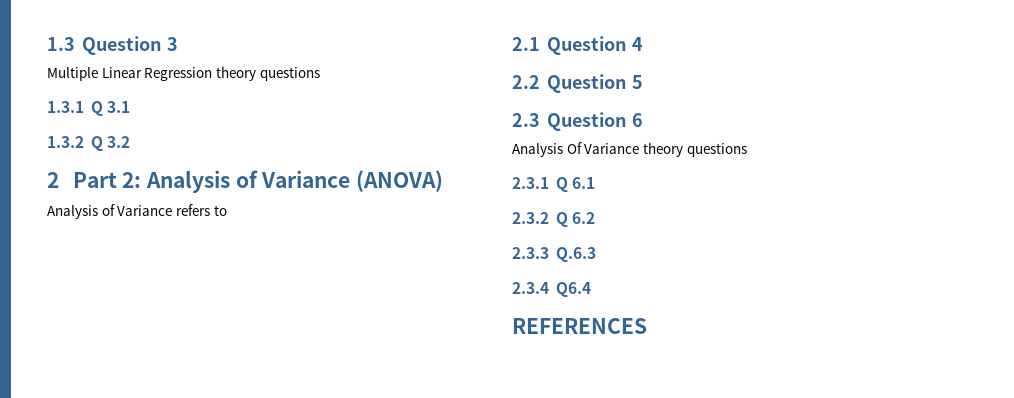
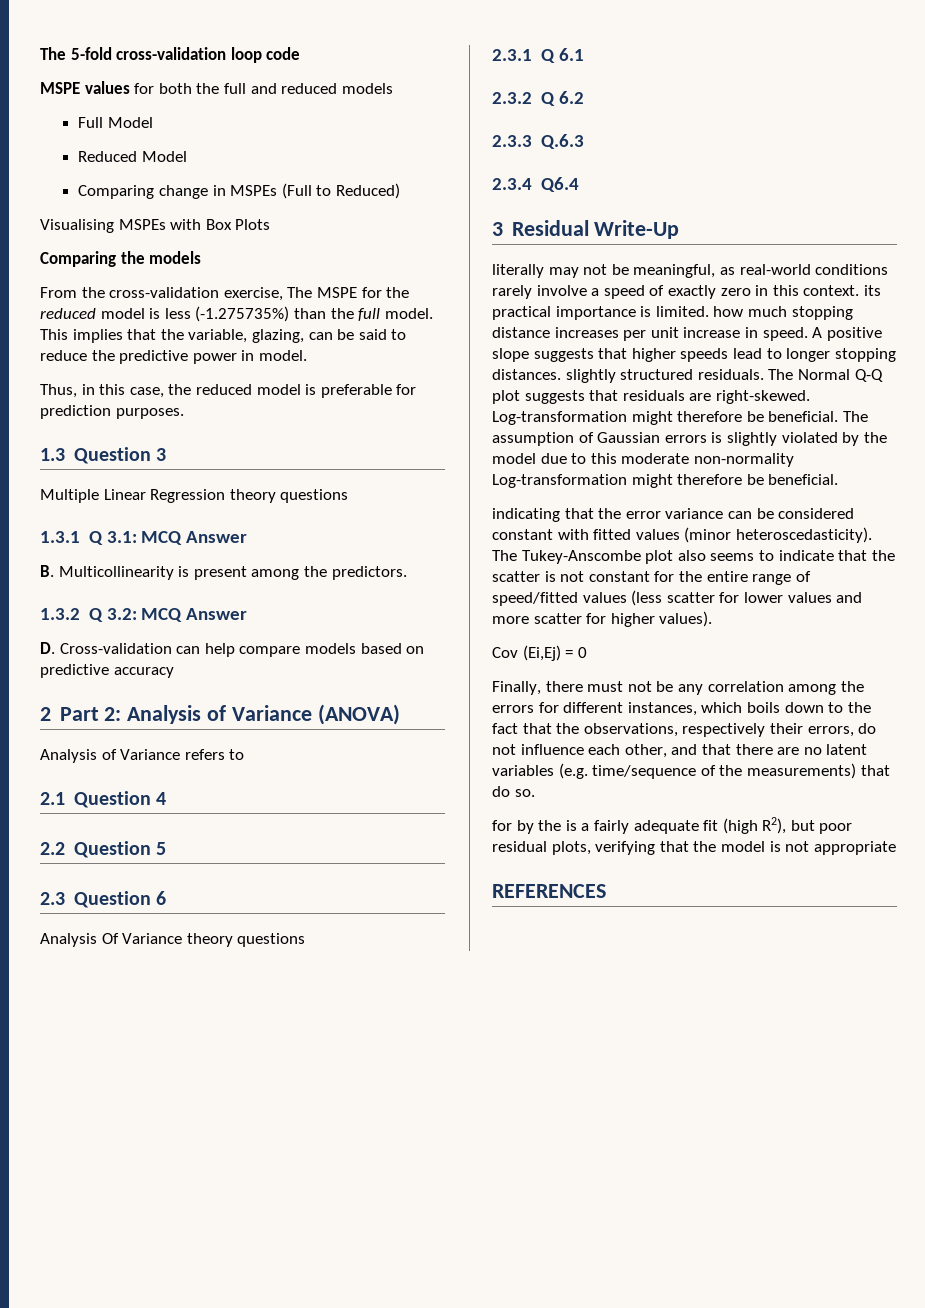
+ The 5-fold cross-validation loop code
+ MSPE values for both the full and reduced models
+ Full Model
+ Reduced Model
+ Comparing change in MSPEs (Full to Reduced)
+ Visualising MSPEs with Box Plots
+ Comparing the models
+ From the cross-validation exercise, The MSPE for the reduced model is less (-1.275735%) than the full model. This implies that the variable, glazing, can be said to reduce the predictive power in model.
+ Thus, in this case, the reduced model is preferable for prediction purposes.
- 1.3.1 Q 3.1
- 1.3.2 Q 3.2
+ 1.3.1 Q 3.1: MCQ Answer
+ B. Multicollinearity is present among the predictors.
+ 1.3.2 Q 3.2: MCQ Answer
+ D. Cross-validation can help compare models based on predictive accuracy
+ 3 Residual Write-Up
+ literally may not be meaningful, as real-world conditions rarely involve a speed of exactly zero in this context. its practical importance is limited. how much stopping distance increases per unit increase in speed. A positive slope suggests that higher speeds lead to longer stopping distances. slightly structured residuals. The Normal Q-Q plot suggests that residuals are right-skewed. Log-transformation might therefore be beneficial. The assumption of Gaussian errors is slightly violated by the model due to this moderate non-normality Log-transformation might therefore be beneficial.
+ indicating that the error variance can be considered constant with fitted values (minor heteroscedasticity). The Tukey-Anscombe plot also seems to indicate that the scatter is not constant for the entire range of speed/fitted values (less scatter for lower values and more scatter for higher values).
+ Cov (Ei,Ej) = 0
+ Finally, there must not be any correlation among the errors for different instances, which boils down to the fact that the observations, respectively their errors, do not influence each other, and that there are no latent variables (e.g. time/sequence of the measurements) that do so.
+ for by the is a fairly adequate fit (high R2), but poor residual plots, verifying that the model is not appropriate

